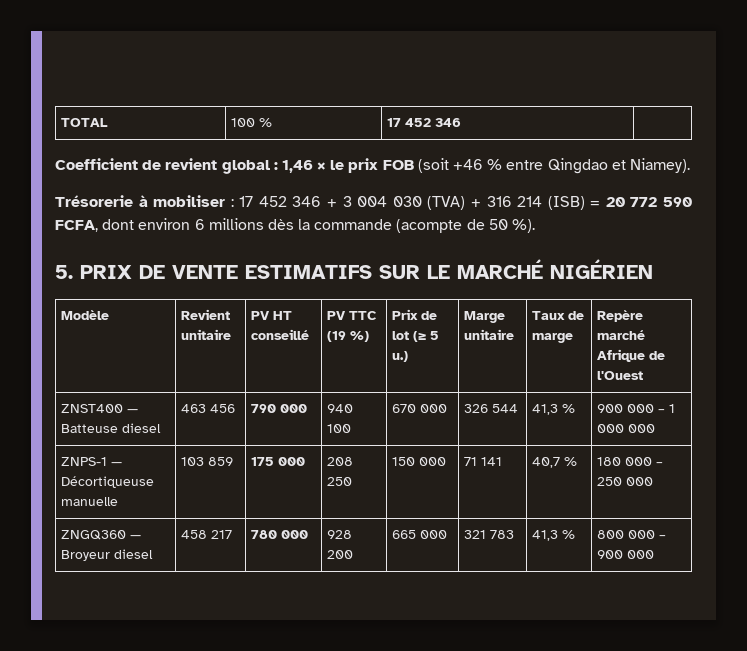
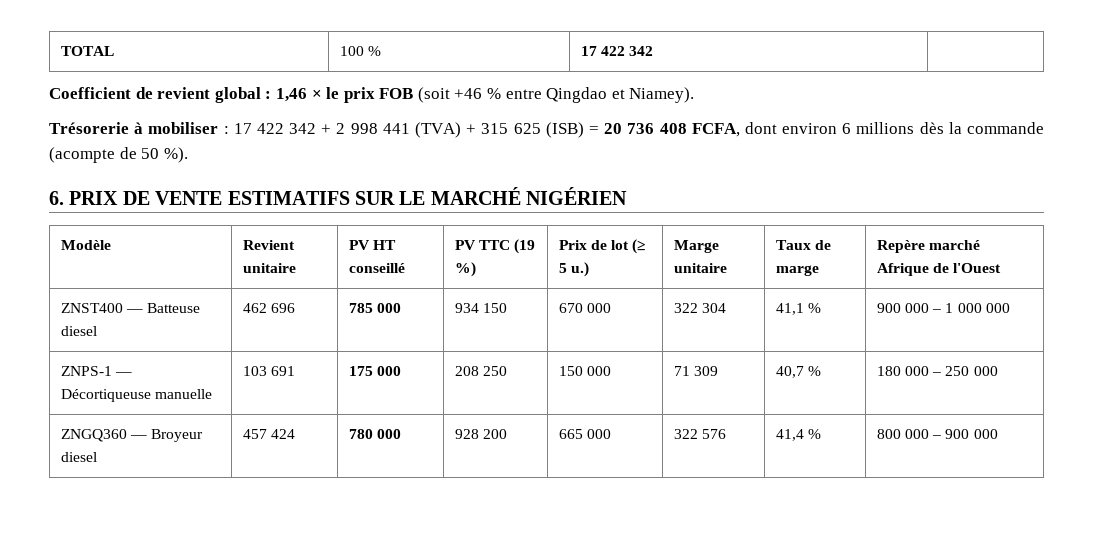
- TOTAL | 100 % | 17 452 346 |
+ TOTAL | 100 % | 17 422 342 |
- Trésorerie à mobiliser : 17 452 346 + 3 004 030 (TVA) + 316 214 (ISB) = 20 772 590 FCFA, dont environ 6 millions dès la commande (acompte de 50 %).
+ Trésorerie à mobiliser : 17 422 342 + 2 998 441 (TVA) + 315 625 (ISB) = 20 736 408 FCFA, dont environ 6 millions dès la commande (acompte de 50 %).
- 5. PRIX DE VENTE ESTIMATIFS SUR LE MARCHÉ NIGÉRIEN
+ 6. PRIX DE VENTE ESTIMATIFS SUR LE MARCHÉ NIGÉRIEN
- ZNST400 — Batteuse diesel | 463 456 | 790 000 | 940 100 | 670 000 | 326 544 | 41,3 % | 900 000 – 1 000 000
+ ZNST400 — Batteuse diesel | 462 696 | 785 000 | 934 150 | 670 000 | 322 304 | 41,1 % | 900 000 – 1 000 000
- ZNPS-1 — Décortiqueuse manuelle | 103 859 | 175 000 | 208 250 | 150 000 | 71 141 | 40,7 % | 180 000 – 250 000
+ ZNPS-1 — Décortiqueuse manuelle | 103 691 | 175 000 | 208 250 | 150 000 | 71 309 | 40,7 % | 180 000 – 250 000
- ZNGQ360 — Broyeur diesel | 458 217 | 780 000 | 928 200 | 665 000 | 321 783 | 41,3 % | 800 000 – 900 000
+ ZNGQ360 — Broyeur diesel | 457 424 | 780 000 | 928 200 | 665 000 | 322 576 | 41,4 % | 800 000 – 900 000

